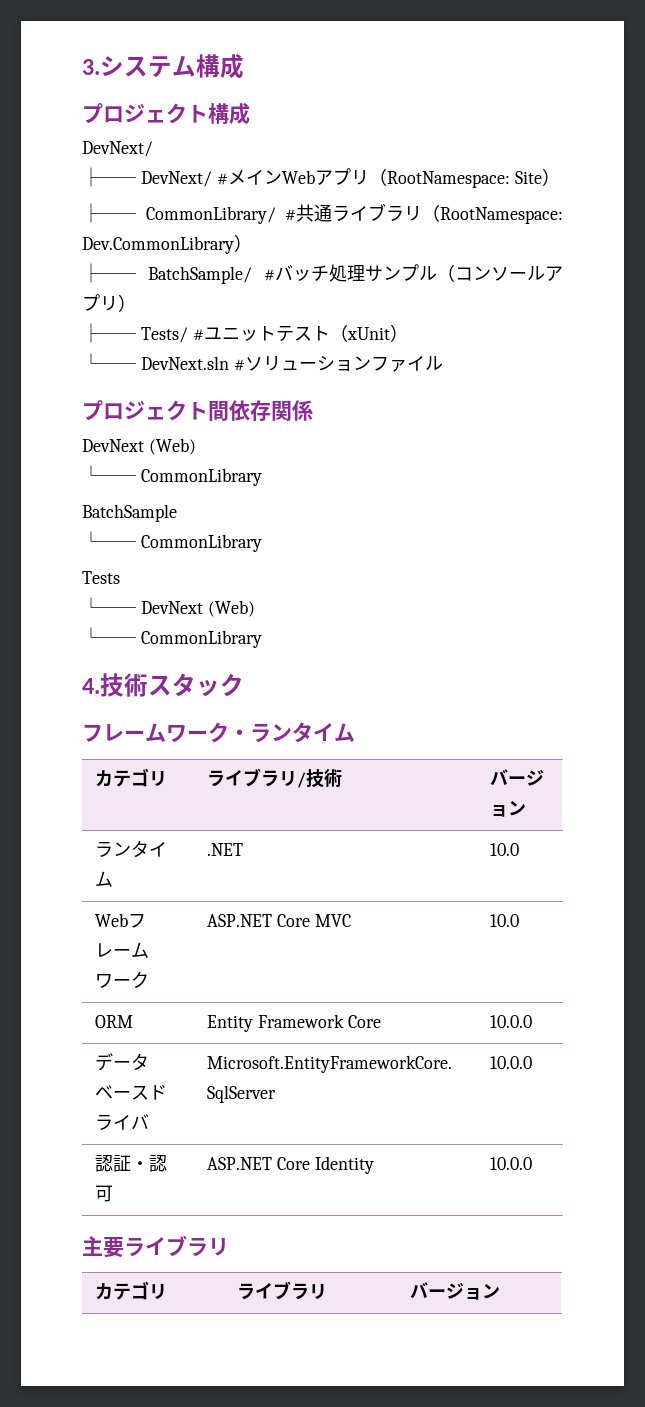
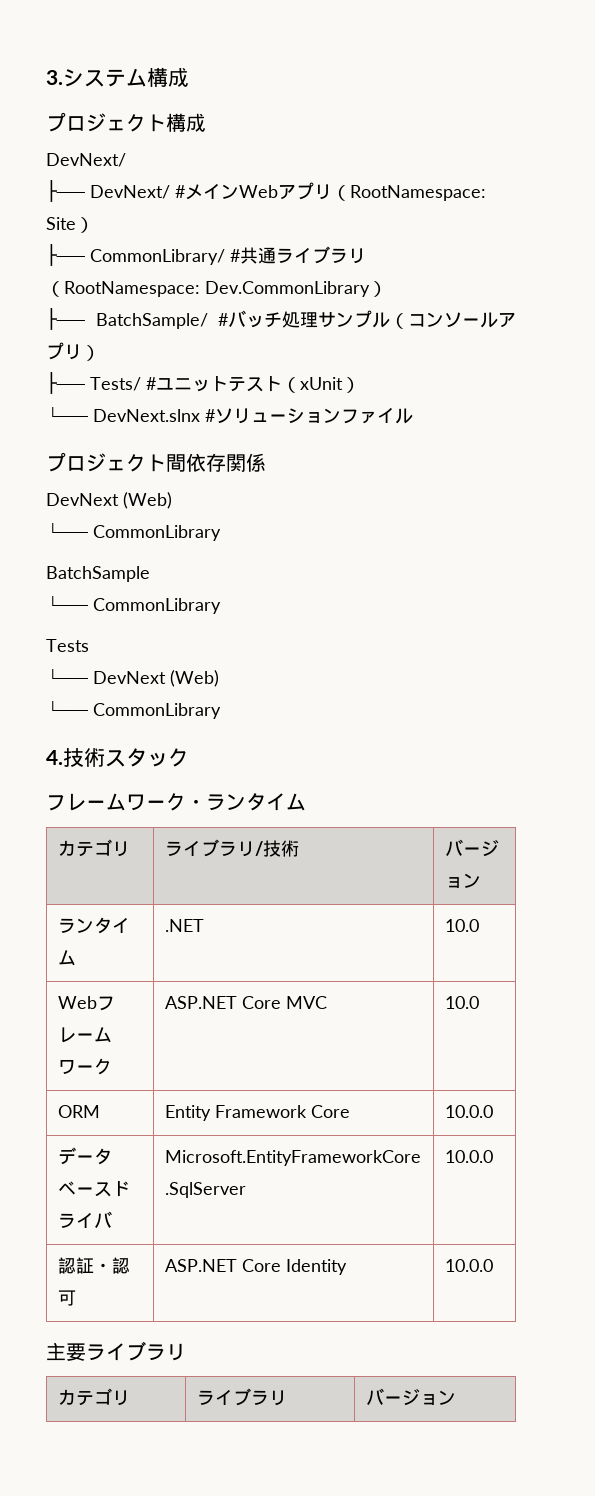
- └── DevNext.sln #ソリューションファイル
+ └── DevNext.slnx #ソリューションファイル

